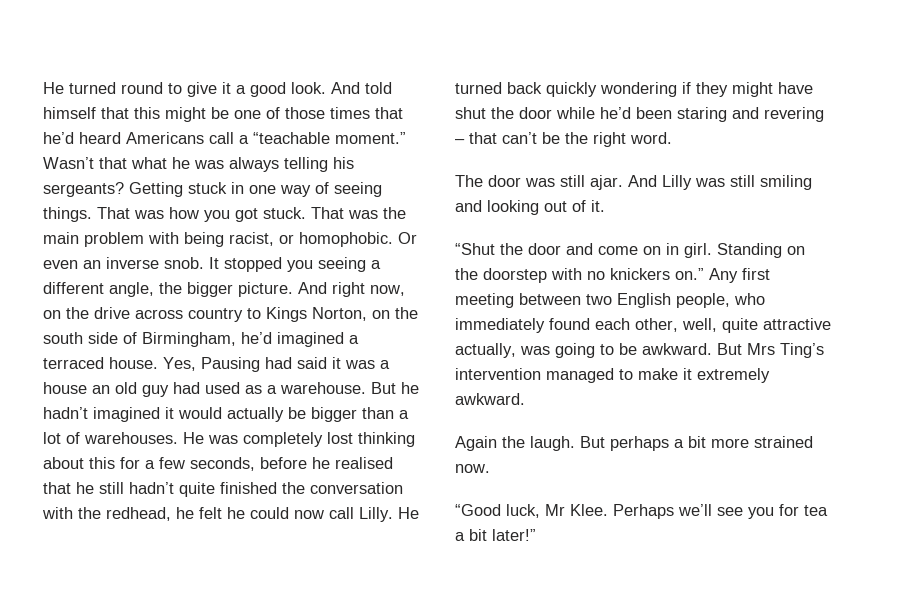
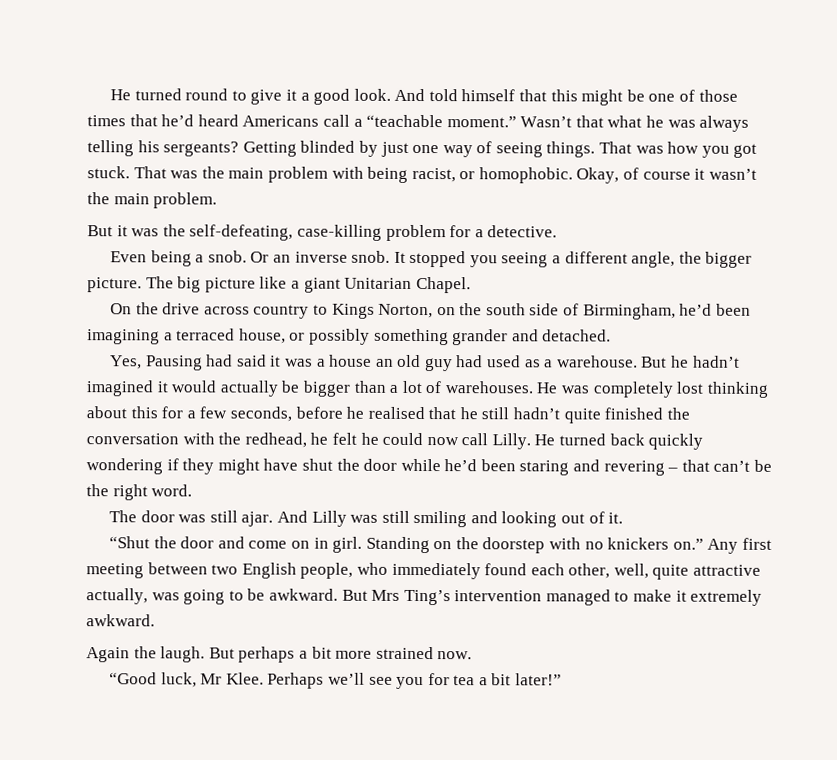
- Getting stuck in one way of seeing things.
+ Getting blinded by just one way of seeing things.
- Or even an inverse snob.
+ Okay, of course it wasn’t the main problem.
+ But it was the self-defeating, case-killing problem for a detective.
+ Even being a snob. Or an inverse snob.
- And right now, on the drive across country to Kings Norton, on the south side of Birmingham, he’d imagined a terraced house. Yes, Pausing had said it was a house an old guy had used as a warehouse.
+ The big picture like a giant Unitarian Chapel.
+ On the drive across country to Kings Norton, on the south side of Birmingham, he’d been imagining a terraced house, or possibly something grander and detached.
+ Yes, Pausing had said it was a house an old guy had used as a warehouse.

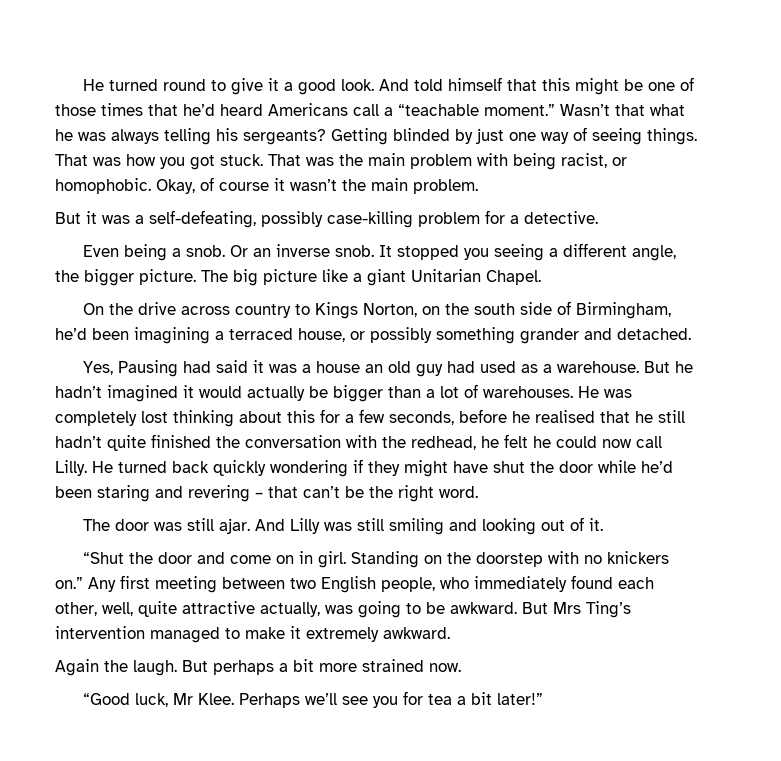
- But it was the self-defeating, case-killing problem for a detective.
+ But it was a self-defeating, possibly case-killing problem for a detective.

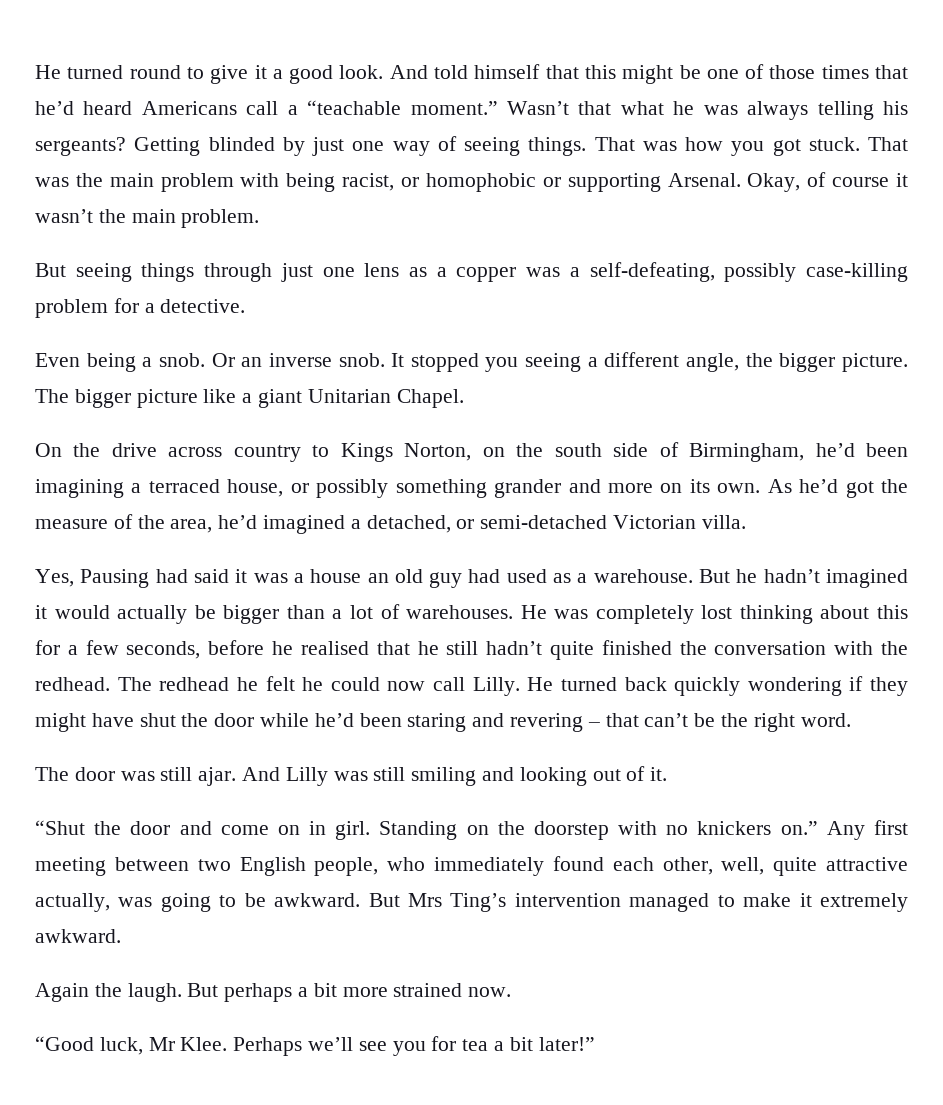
- That was the main problem with being racist, or homophobic.
+ That was the main problem with being racist, or homophobic or supporting Arsenal.
- But it was a self-defeating, possibly case-killing problem for a detective.
+ But seeing things through just one lens as a copper was a self-defeating, possibly case-killing problem for a detective.
- The big picture like a giant Unitarian Chapel.
+ The bigger picture like a giant Unitarian Chapel.
- On the drive across country to Kings Norton, on the south side of Birmingham, he’d been imagining a terraced house, or possibly something grander and detached.
+ On the drive across country to Kings Norton, on the south side of Birmingham, he’d been imagining a terraced house, or possibly something grander and more on its own. As he’d got the measure of the area, he’d imagined a detached, or semi-detached Victorian villa.
- He was completely lost thinking about this for a few seconds, before he realised that he still hadn’t quite finished the conversation with the redhead, he felt he could now call Lilly.
+ He was completely lost thinking about this for a few seconds, before he realised that he still hadn’t quite finished the conversation with the redhead. The redhead he felt he could now call Lilly.

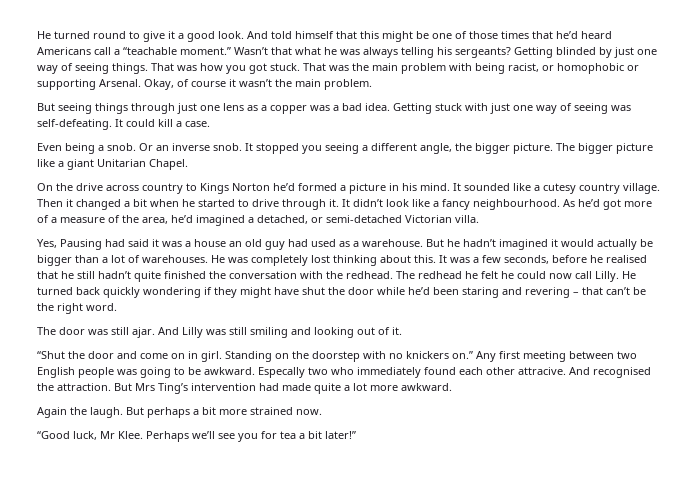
- But seeing things through just one lens as a copper was a self-defeating, possibly case-killing problem for a detective.
+ But seeing things through just one lens as a copper was a bad idea. Getting stuck with just one way of seeing was self-defeating. It could kill a case.
- On the drive across country to Kings Norton, on the south side of Birmingham, he’d been imagining a terraced house, or possibly something grander and more on its own. As he’d got the measure of the area, he’d imagined a detached, or semi-detached Victorian villa.
+ On the drive across country to Kings Norton he’d formed a picture in his mind. It sounded like a cutesy country village. Then it changed a bit when he started to drive through it. It didn’t look like a fancy neighbourhood. As he’d got more of a measure of the area, he’d imagined a detached, or semi-detached Victorian villa.
- He was completely lost thinking about this for a few seconds, before he realised that he still hadn’t quite finished the conversation with the redhead.
+ He was completely lost thinking about this. It was a few seconds, before he realised that he still hadn’t quite finished the conversation with the redhead.
- Any first meeting between two English people, who immediately found each other, well, quite attractive actually, was going to be awkward.
+ Any first meeting between two English people was going to be awkward.
- But Mrs Ting’s intervention managed to make it extremely awkward.
+ Especally two who immediately found each other attracive. And recognised the attraction. But Mrs Ting’s intervention had made quite a lot more awkward.

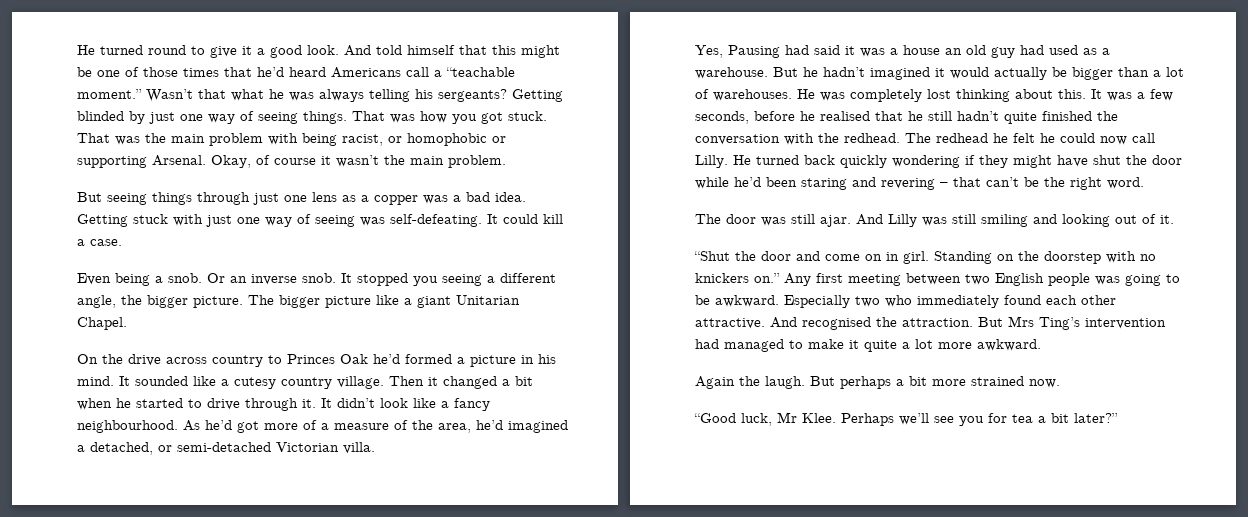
- On the drive across country to Kings Norton he’d formed a picture in his mind.
+ On the drive across country to Princes Oak he’d formed a picture in his mind.
- Especally two who immediately found each other attracive.
+ Especially two who immediately found each other attractive.
- But Mrs Ting’s intervention had made quite a lot more awkward.
+ But Mrs Ting’s intervention had managed to make it quite a lot more awkward.
- Perhaps we’ll see you for tea a bit later!”
+ Perhaps we’ll see you for tea a bit later?”

